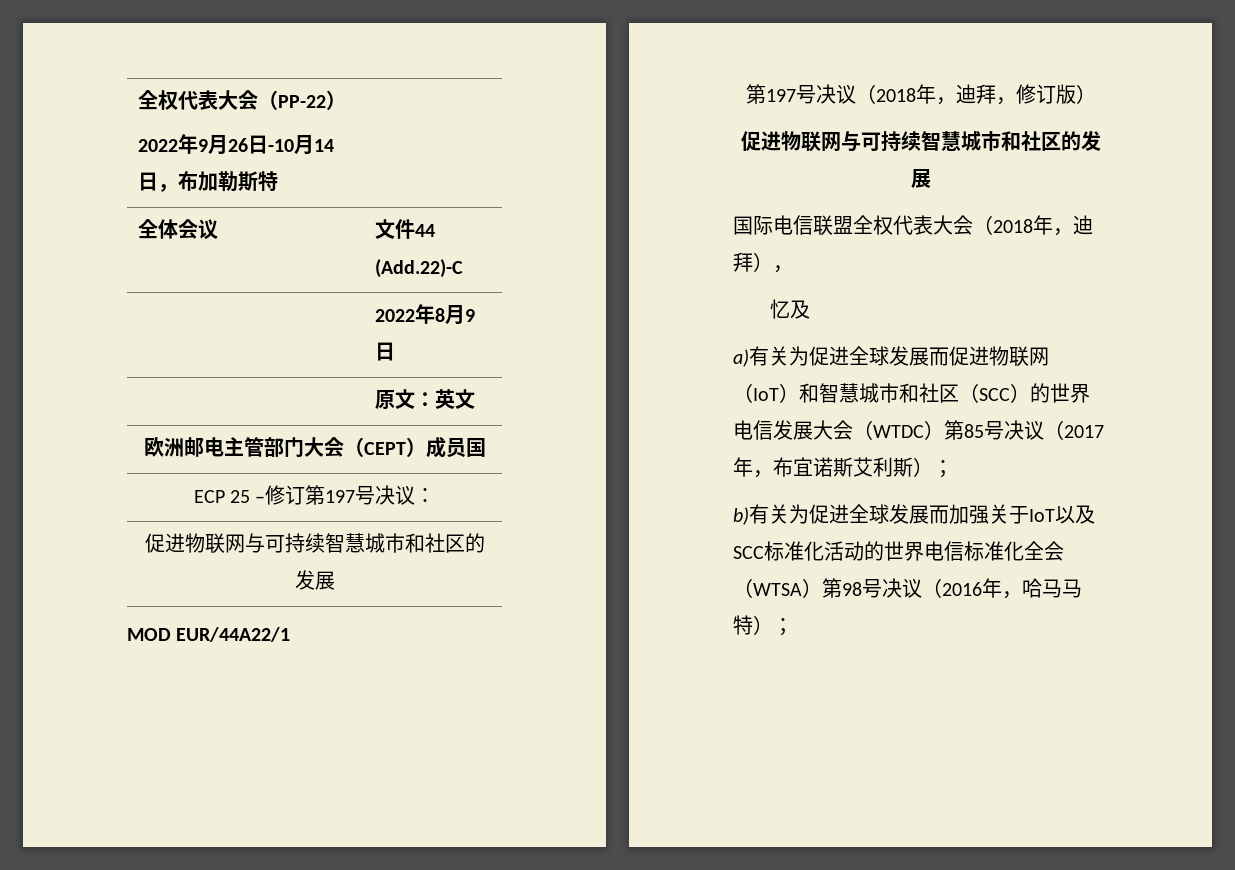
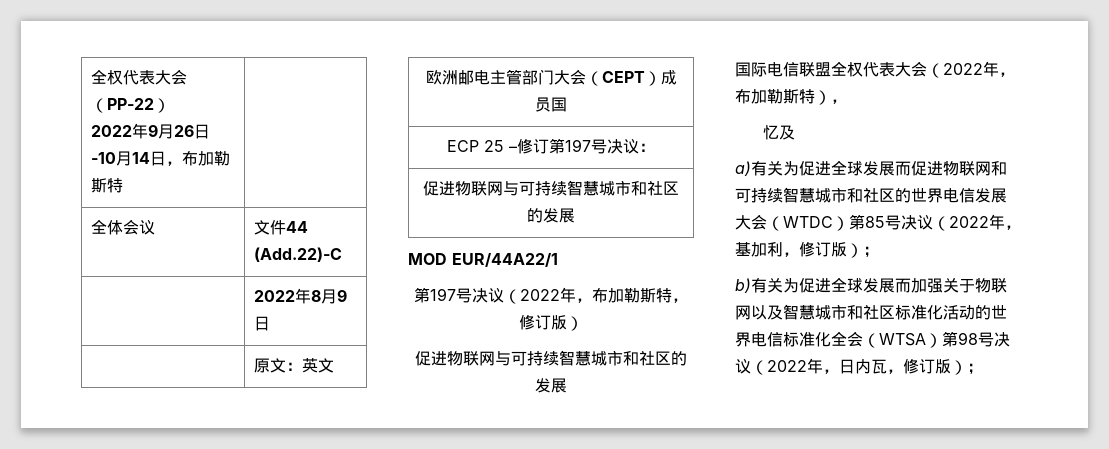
- 第197号决议（2018年，迪拜，修订版）
+ 第197号决议（2022年，布加勒斯特，修订版）
- 国际电信联盟全权代表大会（2018年，迪拜），
+ 国际电信联盟全权代表大会（2022年，布加勒斯特），
- a)有关为促进全球发展而促进物联网（IoT）和智慧城市和社区（SCC）的世界电信发展大会（WTDC）第85号决议（2017年，布宜诺斯艾利斯）；
+ a)有关为促进全球发展而促进物联网和可持续智慧城市和社区的世界电信发展大会（WTDC）第85号决议（2022年，基加利，修订版）；
- b)有关为促进全球发展而加强关于IoT以及SCC标准化活动的世界电信标准化全会（WTSA）第98号决议（2016年，哈马马特）；
+ b)有关为促进全球发展而加强关于物联网以及智慧城市和社区标准化活动的世界电信标准化全会（WTSA）第98号决议（2022年，日内瓦，修订版）；

